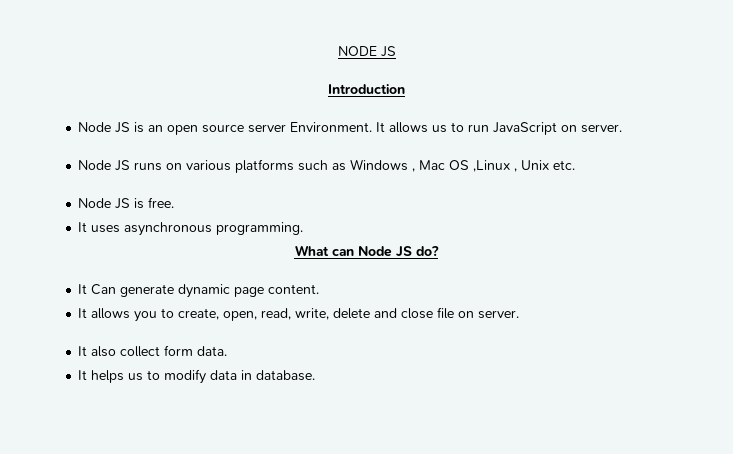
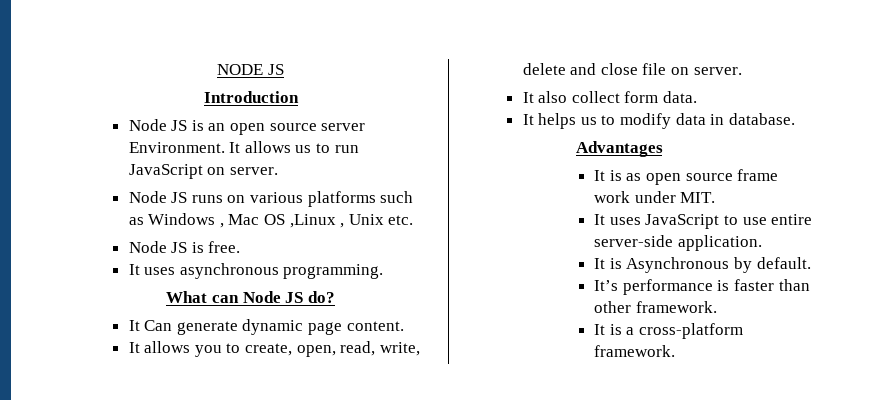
+ Advantages
+ It is as open source frame work under MIT.
+ It uses JavaScript to use entire server-side application.
+ It is Asynchronous by default.
+ It’s performance is faster than other framework.
+ It is a cross-platform framework.

